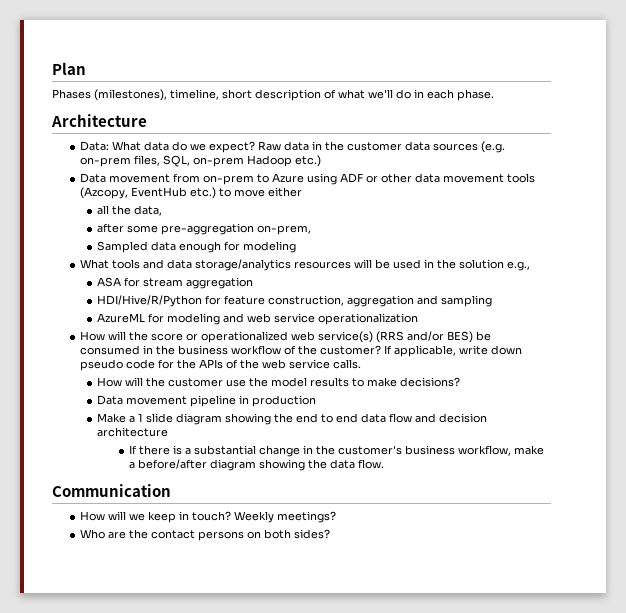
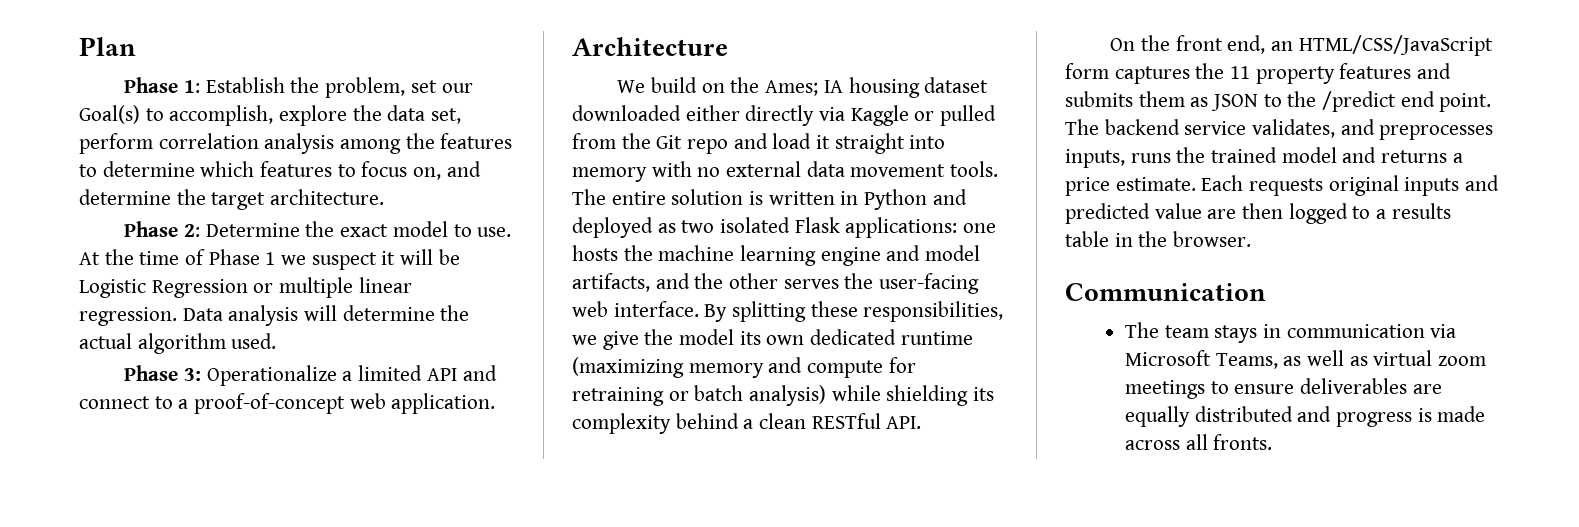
- Phases (milestones), timeline, short description of what we'll do in each phase.
+ Phase 1: Establish the problem, set our Goal(s) to accomplish, explore the data set, perform correlation analysis among the features to determine which features to focus on, and determine the target architecture.
+ Phase 2: Determine the exact model to use. At the time of Phase 1 we suspect it will be Logistic Regression or multiple linear regression. Data analysis will determine the actual algorithm used.
+ Phase 3: Operationalize a limited API and connect to a proof-of-concept web application.
  Architecture
- Data: What data do we expect? Raw data in the customer data sources (e.g. on-prem files, SQL, on-prem Hadoop etc.)
- Data movement from on-prem to Azure using ADF or other data movement tools (Azcopy, EventHub etc.) to move either
- all the data,
- after some pre-aggregation on-prem,
- Sampled data enough for modeling
- What tools and data storage/analytics resources will be used in the solution e.g.,
- ASA for stream aggregation
- HDI/Hive/R/Python for feature construction, aggregation and sampling
- AzureML for modeling and web service operationalization
- How will the score or operationalized web service(s) (RRS and/or BES) be consumed in the business workflow of the customer? If applicable, write down pseudo code for the APIs of the web service calls.
- How will the customer use the model results to make decisions?
- Data movement pipeline in production
- Make a 1 slide diagram showing the end to end data flow and decision architecture
- If there is a substantial change in the customer's business workflow, make a before/after diagram showing the data flow.
+ We build on the Ames; IA housing dataset downloaded either directly via Kaggle or pulled from the Git repo and load it straight into memory with no external data movement tools. The entire solution is written in Python and deployed as two isolated Flask applications: one hosts the machine learning engine and model artifacts, and the other serves the user-facing web interface. By splitting these responsibilities, we give the model its own dedicated runtime (maximizing memory and compute for retraining or batch analysis) while shielding its complexity behind a clean RESTful API.
+ On the front end, an HTML/CSS/JavaScript form captures the 11 property features and submits them as JSON to the /predict end point. The backend service validates, and preprocesses inputs, runs the trained model and returns a price estimate. Each requests original inputs and predicted value are then logged to a results table in the browser.
  Communication
- How will we keep in touch? Weekly meetings?
- Who are the contact persons on both sides?
+ The team stays in communication via Microsoft Teams, as well as virtual zoom meetings to ensure deliverables are equally distributed and progress is made across all fronts.

